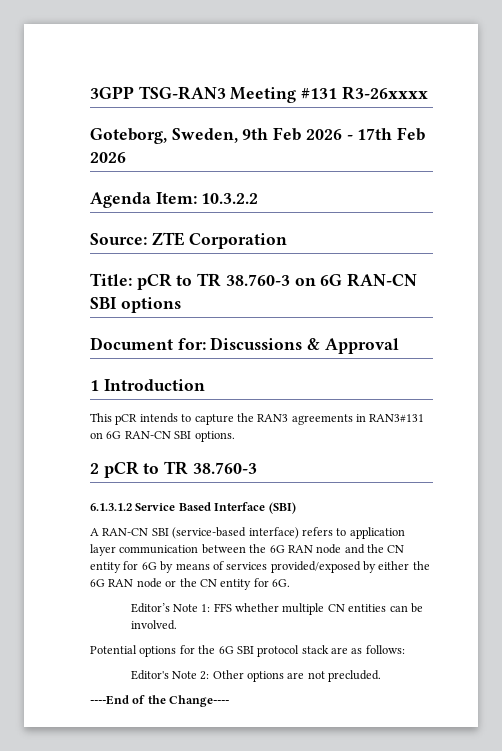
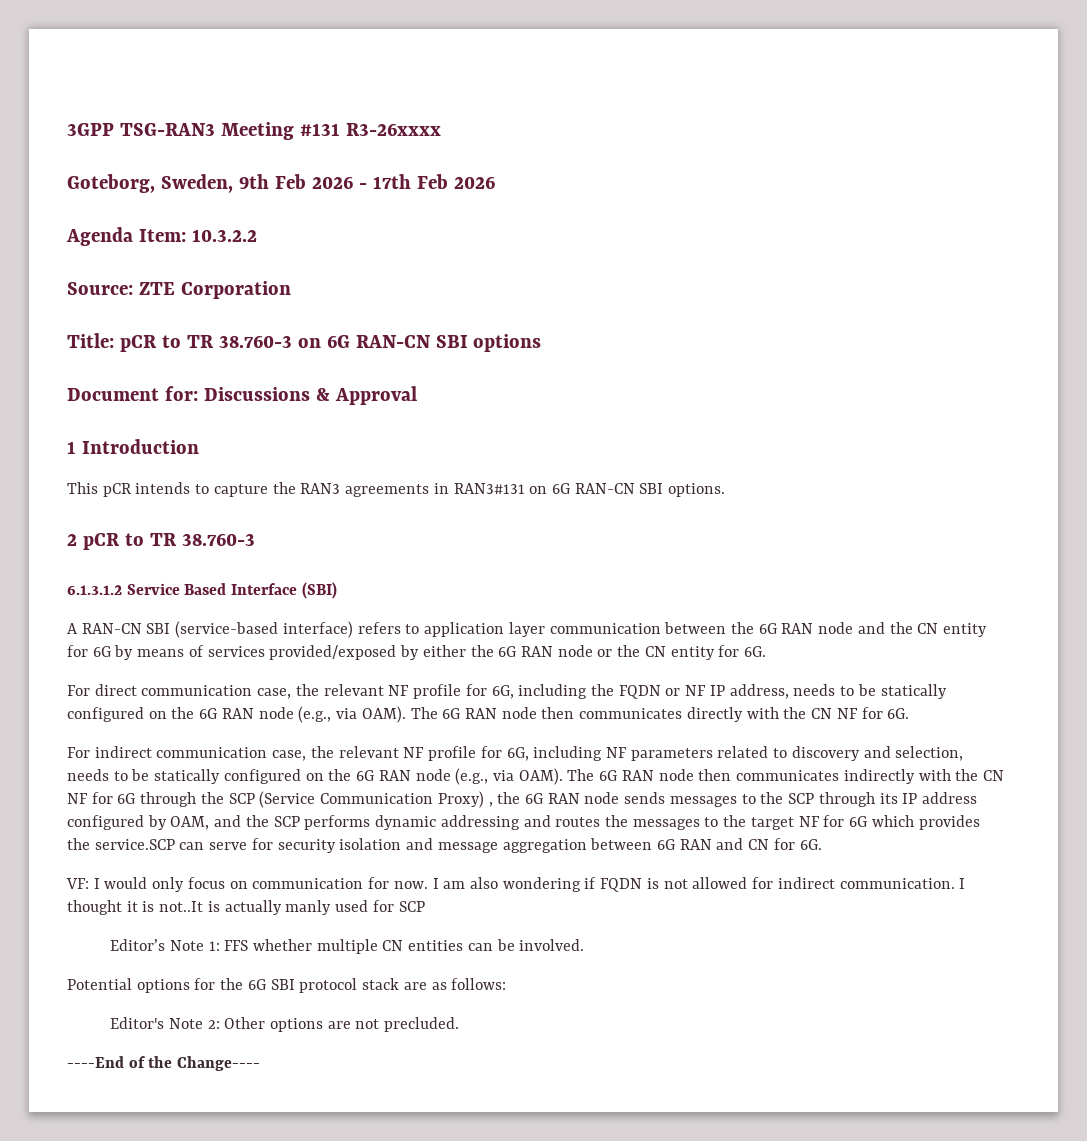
+ For direct communication case, the relevant NF profile for 6G, including the FQDN or NF IP address, needs to be statically configured on the 6G RAN node (e.g., via OAM). The 6G RAN node then communicates directly with the CN NF for 6G.
+ For indirect communication case, the relevant NF profile for 6G, including NF parameters related to discovery and selection, needs to be statically configured on the 6G RAN node (e.g., via OAM). The 6G RAN node then communicates indirectly with the CN NF for 6G through the SCP (Service Communication Proxy) , the 6G RAN node sends messages to the SCP through its IP address configured by OAM, and the SCP performs dynamic addressing and routes the messages to the target NF for 6G which provides the service.SCP can serve for security isolation and message aggregation between 6G RAN and CN for 6G.
+ VF: I would only focus on communication for now. I am also wondering if FQDN is not allowed for indirect communication. I thought it is not..It is actually manly used for SCP

